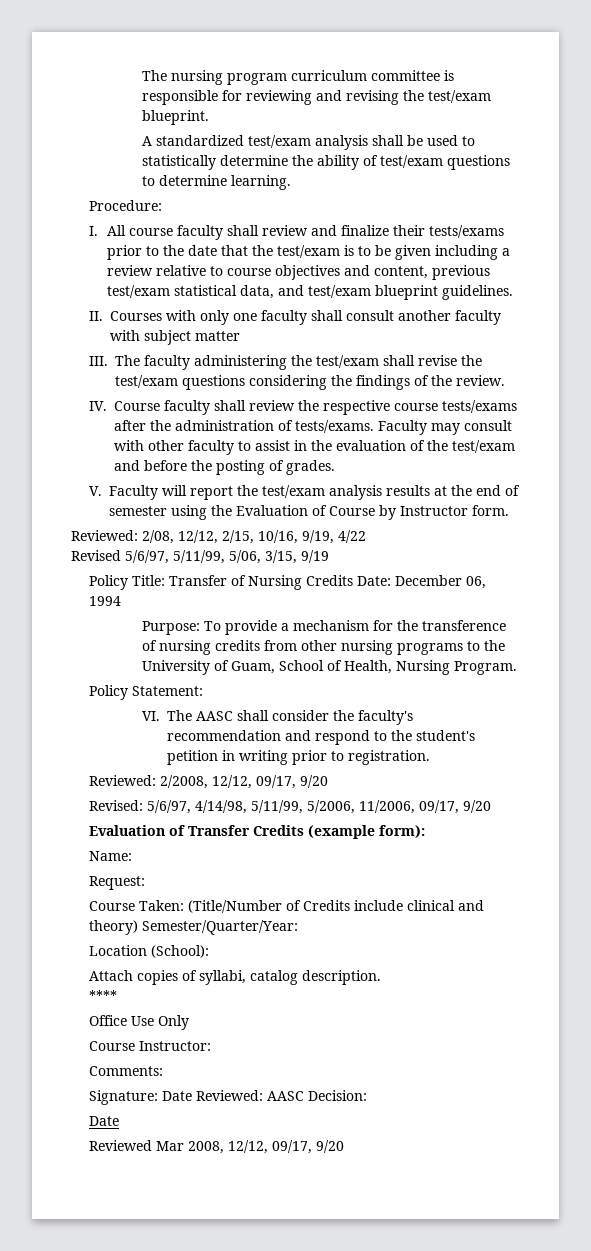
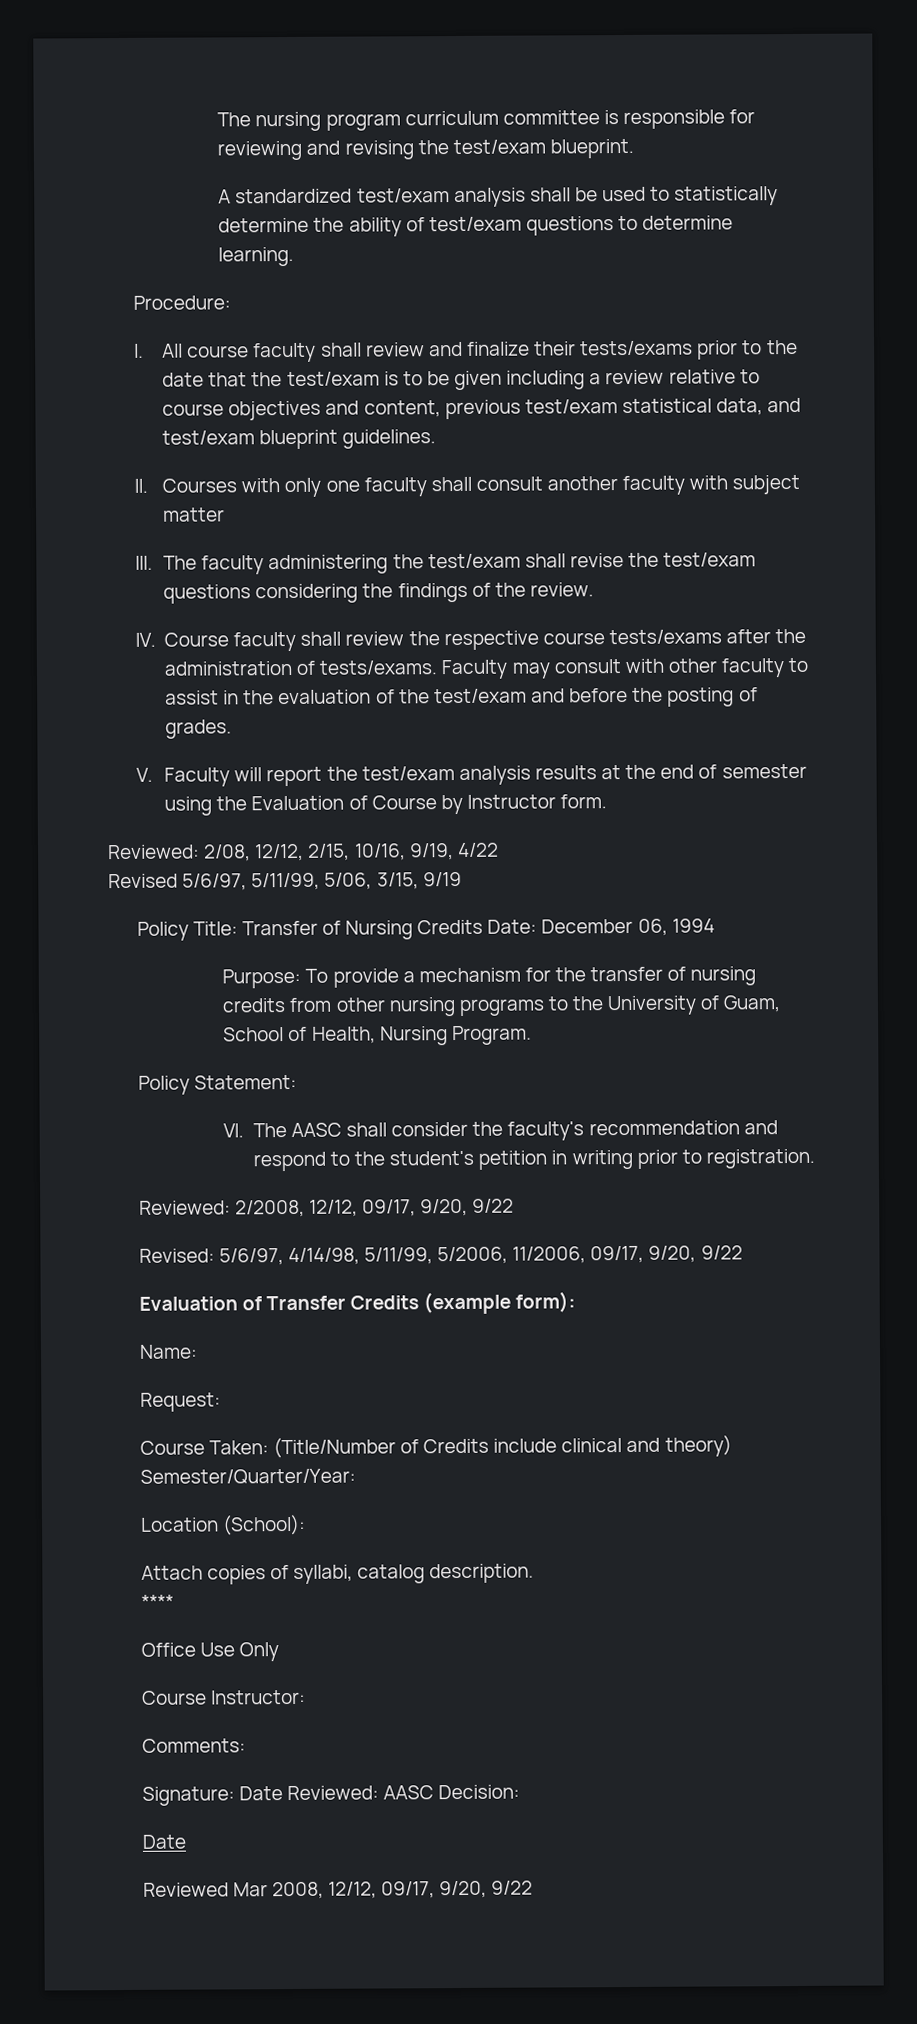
- Purpose: To provide a mechanism for the transference of nursing credits from other nursing programs to the University of Guam, School of Health, Nursing Program.
+ Purpose: To provide a mechanism for the transfer of nursing credits from other nursing programs to the University of Guam, School of Health, Nursing Program.
- Reviewed: 2/2008, 12/12, 09/17, 9/20
+ Reviewed: 2/2008, 12/12, 09/17, 9/20, 9/22
- Revised: 5/6/97, 4/14/98, 5/11/99, 5/2006, 11/2006, 09/17, 9/20
+ Revised: 5/6/97, 4/14/98, 5/11/99, 5/2006, 11/2006, 09/17, 9/20, 9/22
- Reviewed Mar 2008, 12/12, 09/17, 9/20
+ Reviewed Mar 2008, 12/12, 09/17, 9/20, 9/22

